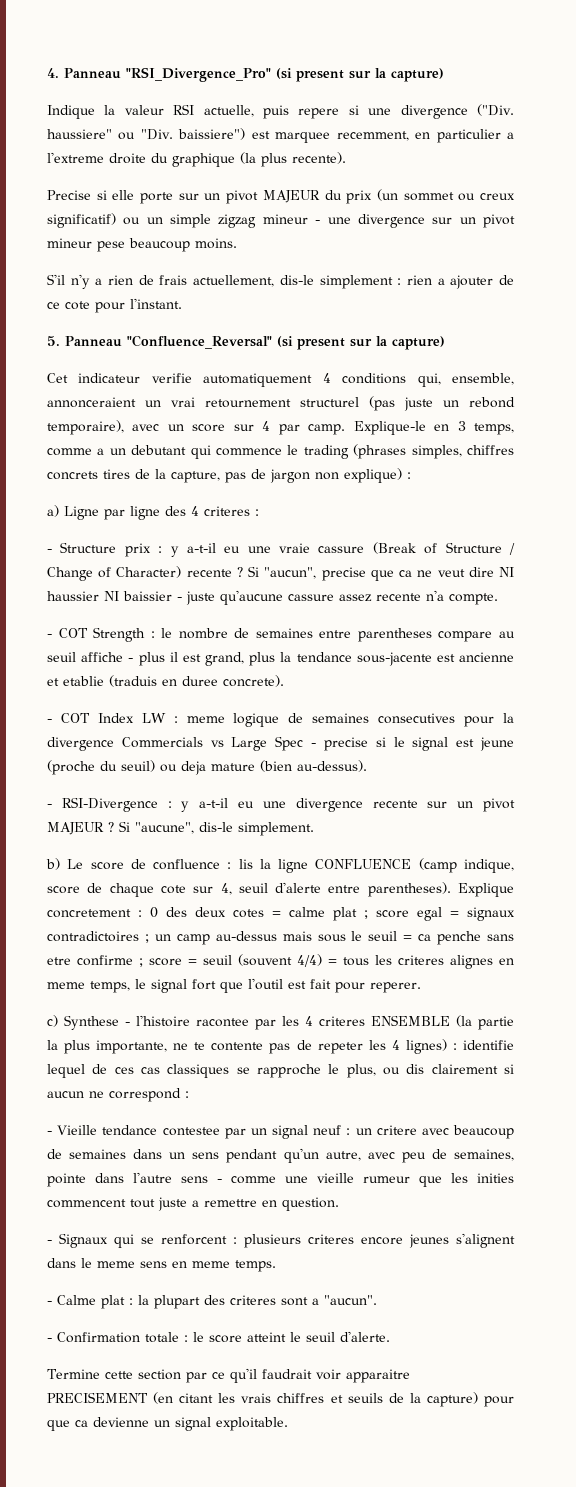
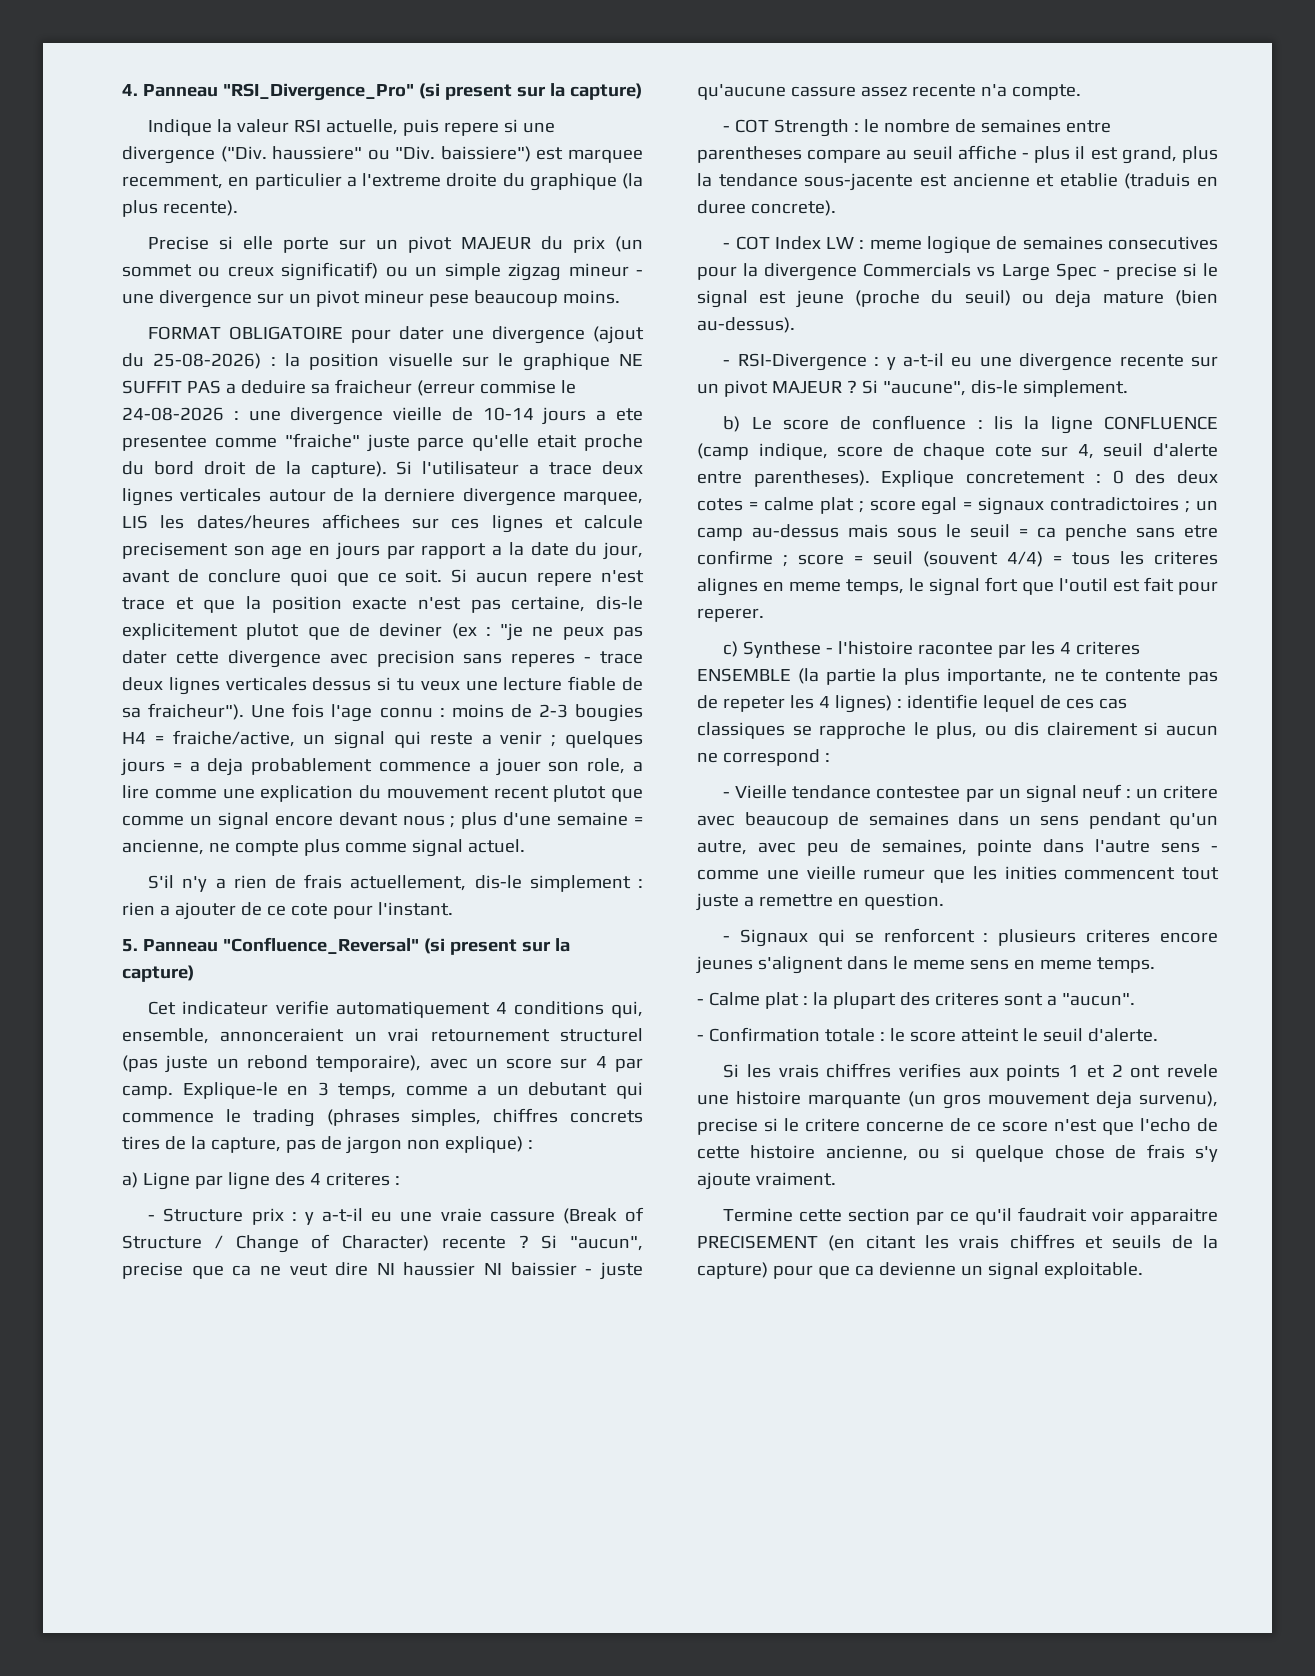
+ FORMAT OBLIGATOIRE pour dater une divergence (ajout du 25-08-2026) : la position visuelle sur le graphique NE SUFFIT PAS a deduire sa fraicheur (erreur commise le 24-08-2026 : une divergence vieille de 10-14 jours a ete presentee comme "fraiche" juste parce qu'elle etait proche du bord droit de la capture). Si l'utilisateur a trace deux lignes verticales autour de la derniere divergence marquee, LIS les dates/heures affichees sur ces lignes et calcule precisement son age en jours par rapport a la date du jour, avant de conclure quoi que ce soit. Si aucun repere n'est trace et que la position exacte n'est pas certaine, dis-le explicitement plutot que de deviner (ex : "je ne peux pas dater cette divergence avec precision sans reperes - trace deux lignes verticales dessus si tu veux une lecture fiable de sa fraicheur"). Une fois l'age connu : moins de 2-3 bougies H4 = fraiche/active, un signal qui reste a venir ; quelques jours = a deja probablement commence a jouer son role, a lire comme une explication du mouvement recent plutot que comme un signal encore devant nous ; plus d'une semaine = ancienne, ne compte plus comme signal actuel.
+ Si les vrais chiffres verifies aux points 1 et 2 ont revele une histoire marquante (un gros mouvement deja survenu), precise si le critere concerne de ce score n'est que l'echo de cette histoire ancienne, ou si quelque chose de frais s'y ajoute vraiment.

